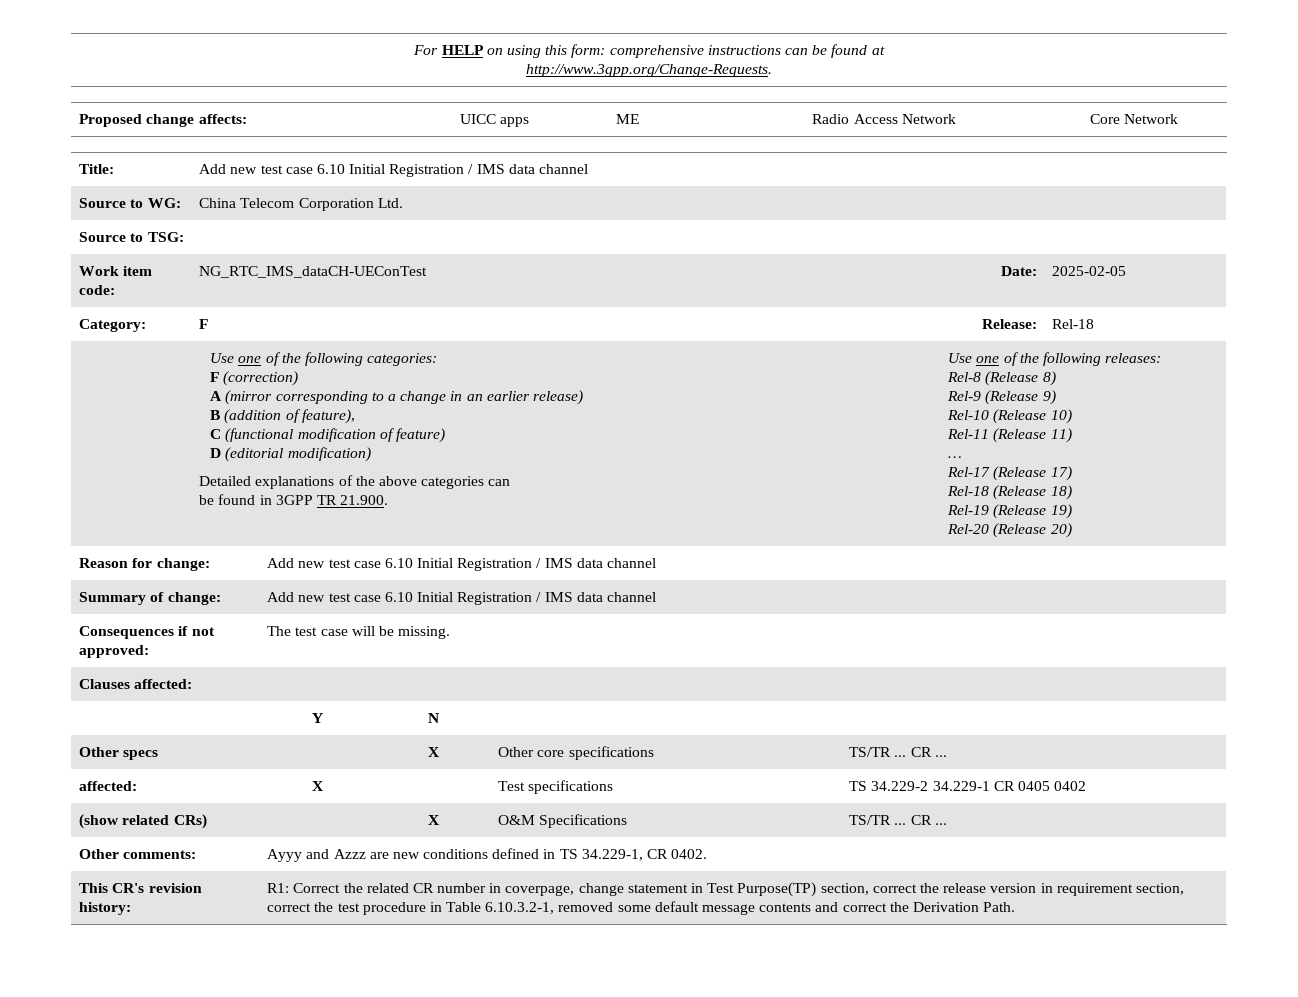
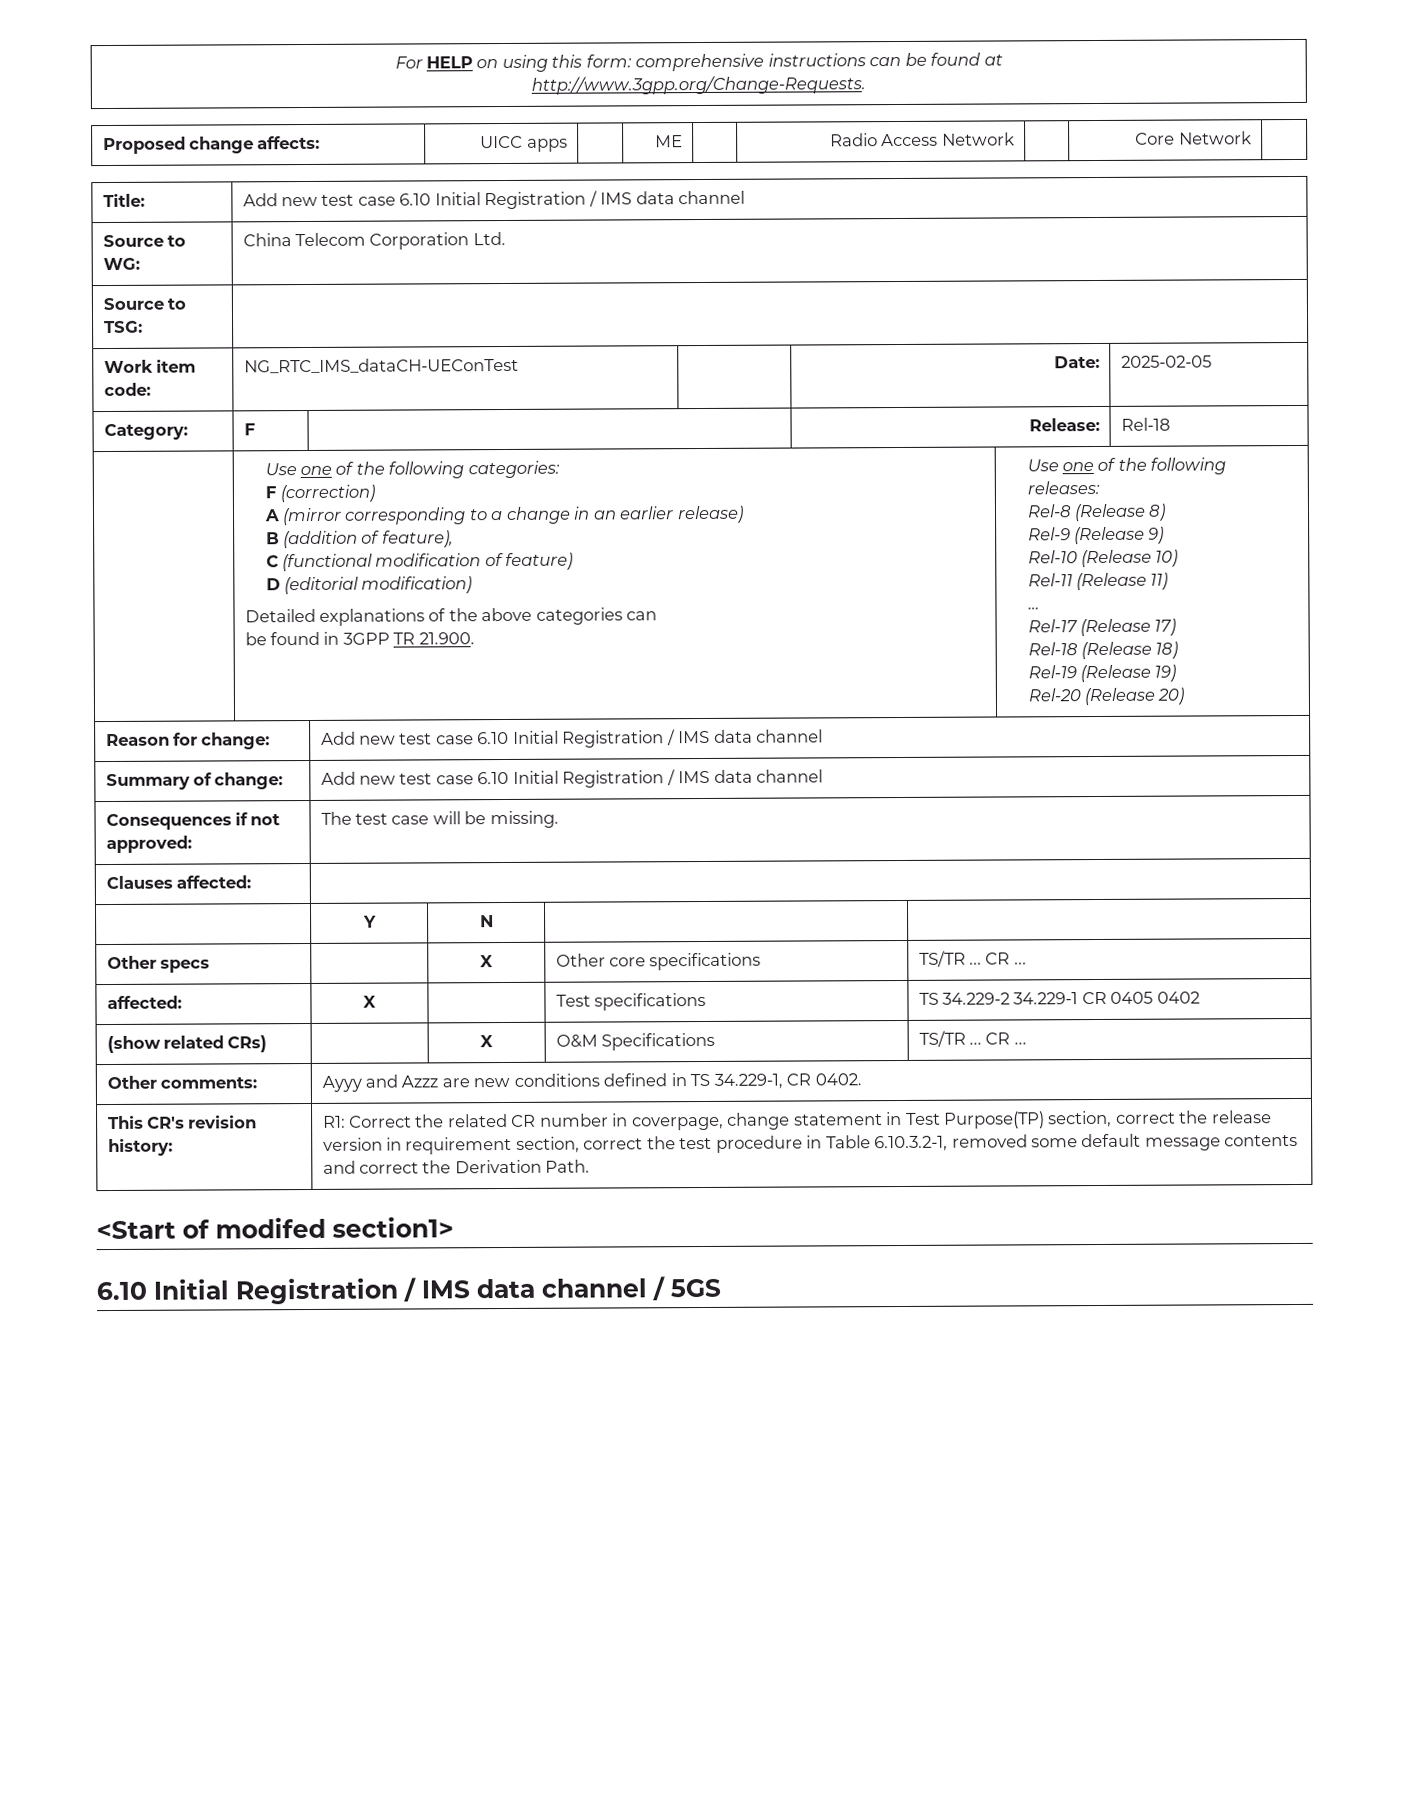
+ <Start of modifed section1>
+ 6.10 Initial Registration / IMS data channel / 5GS

